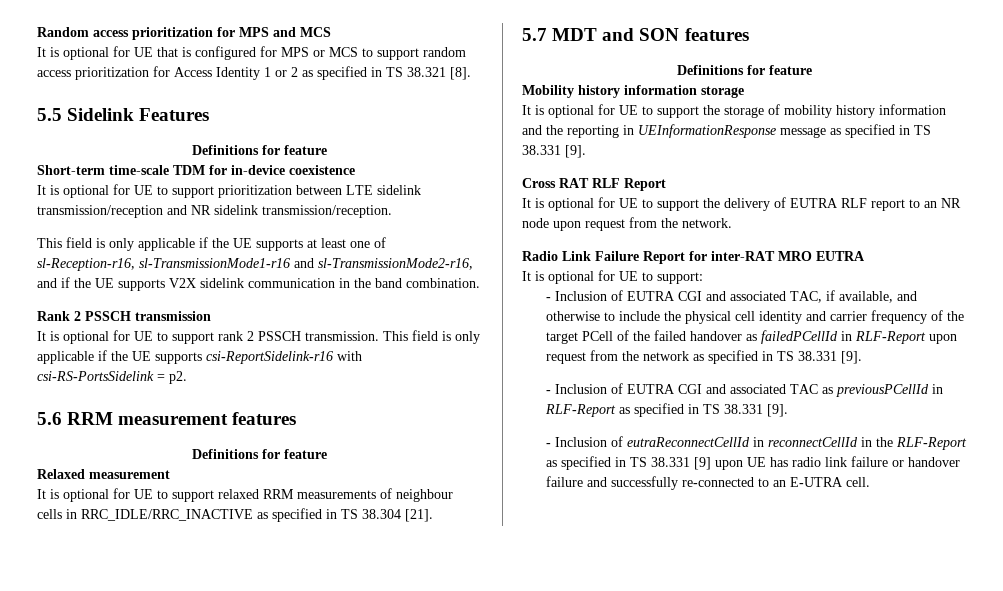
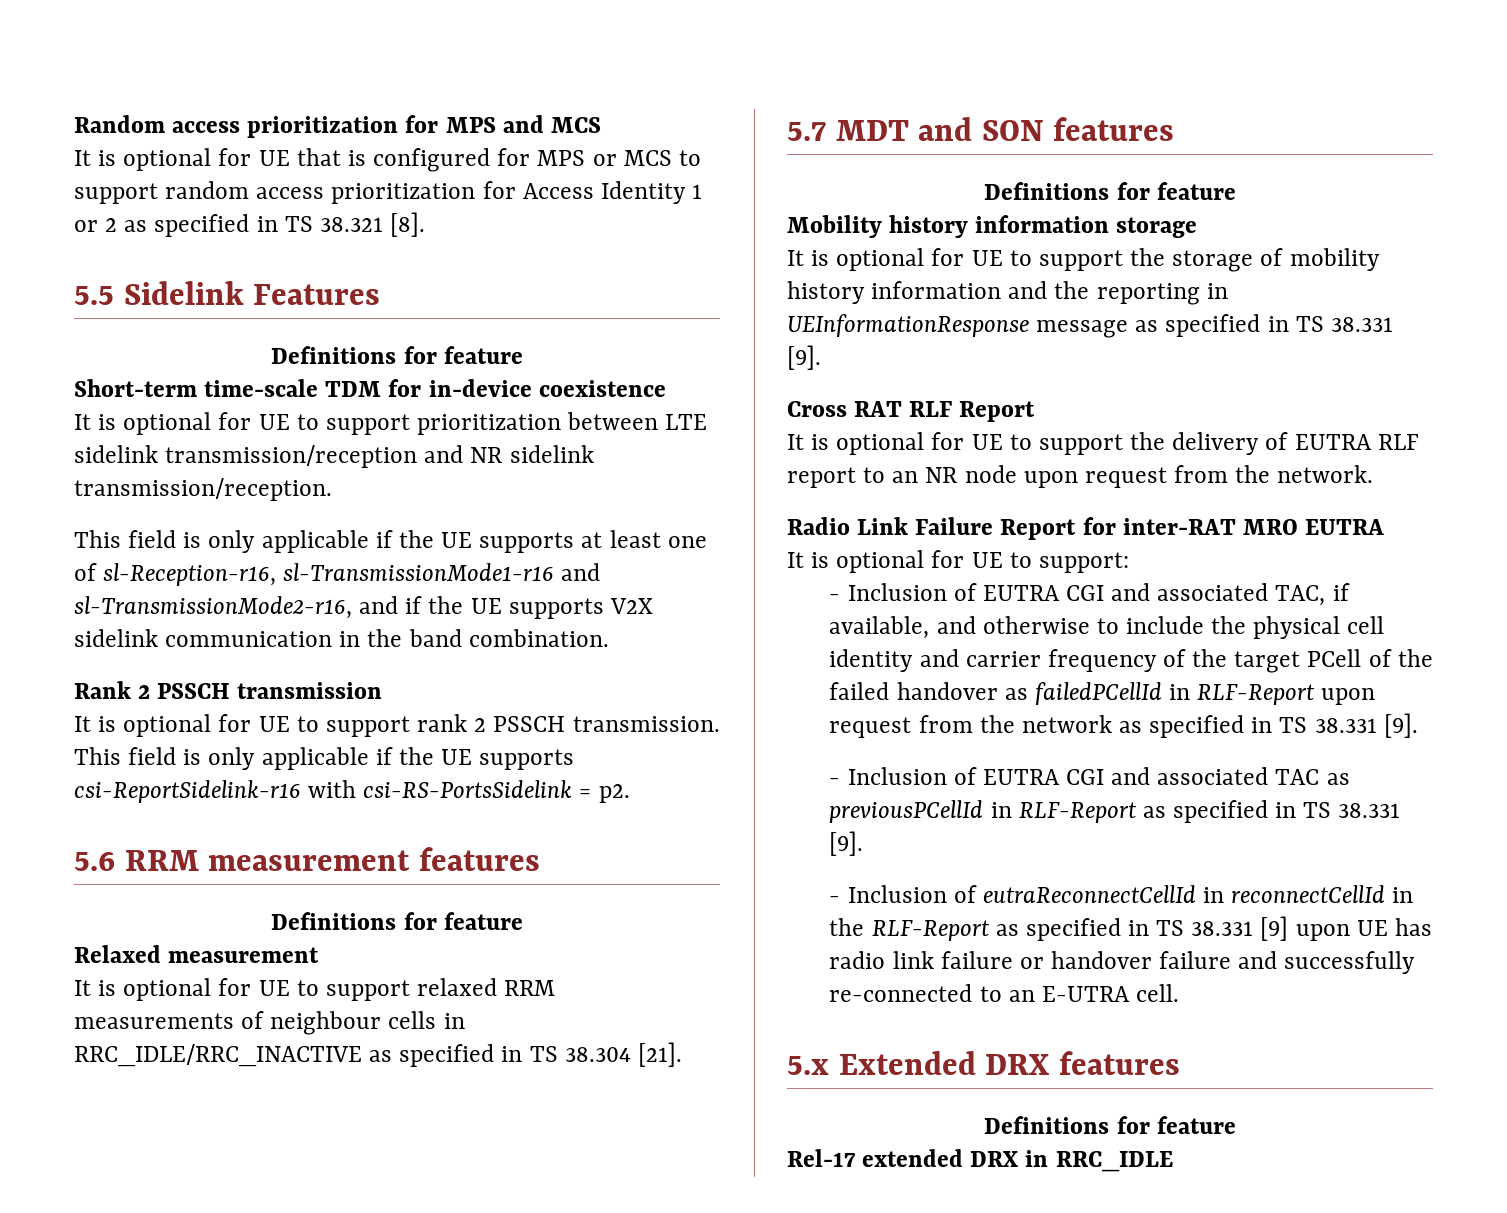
+ 5.x Extended DRX features
+ Definitions for feature
+ Rel-17 extended DRX in RRC_IDLE

